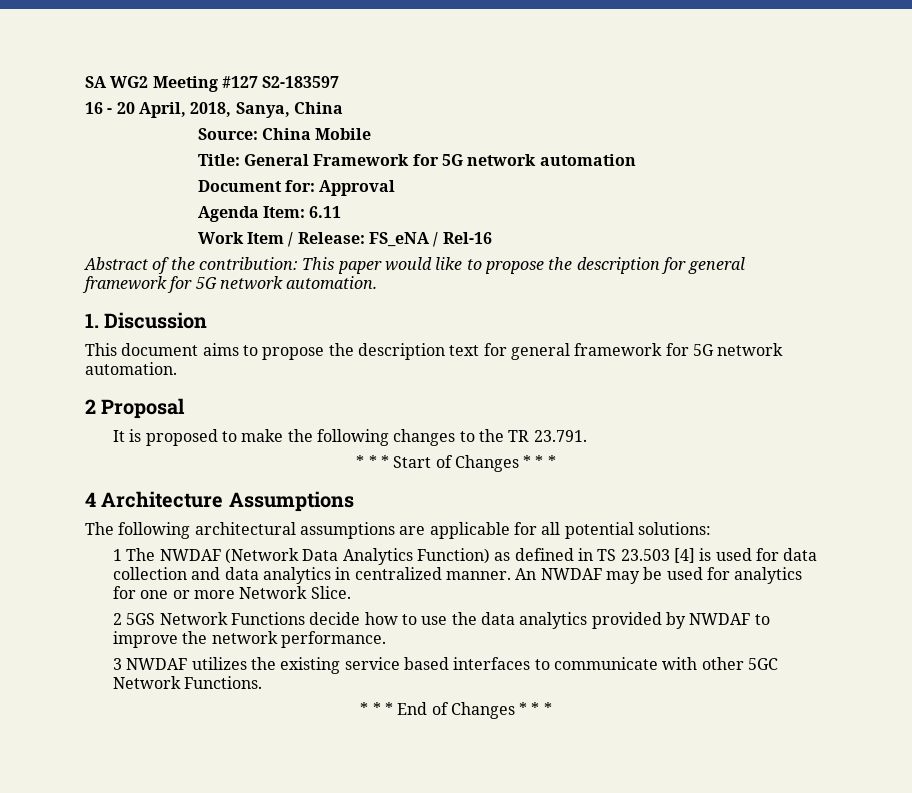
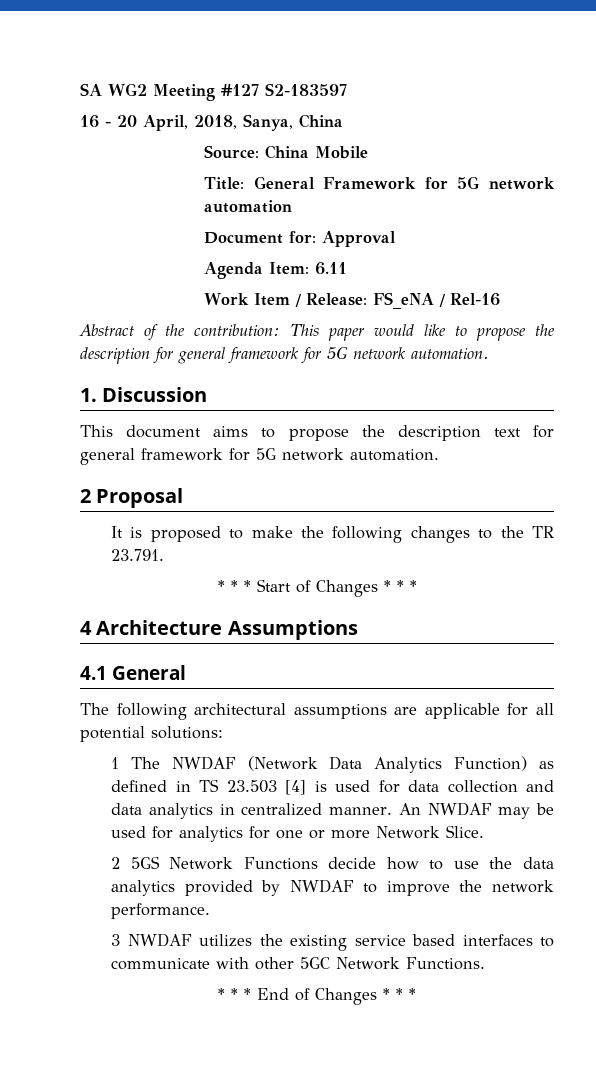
+ 4.1 General

